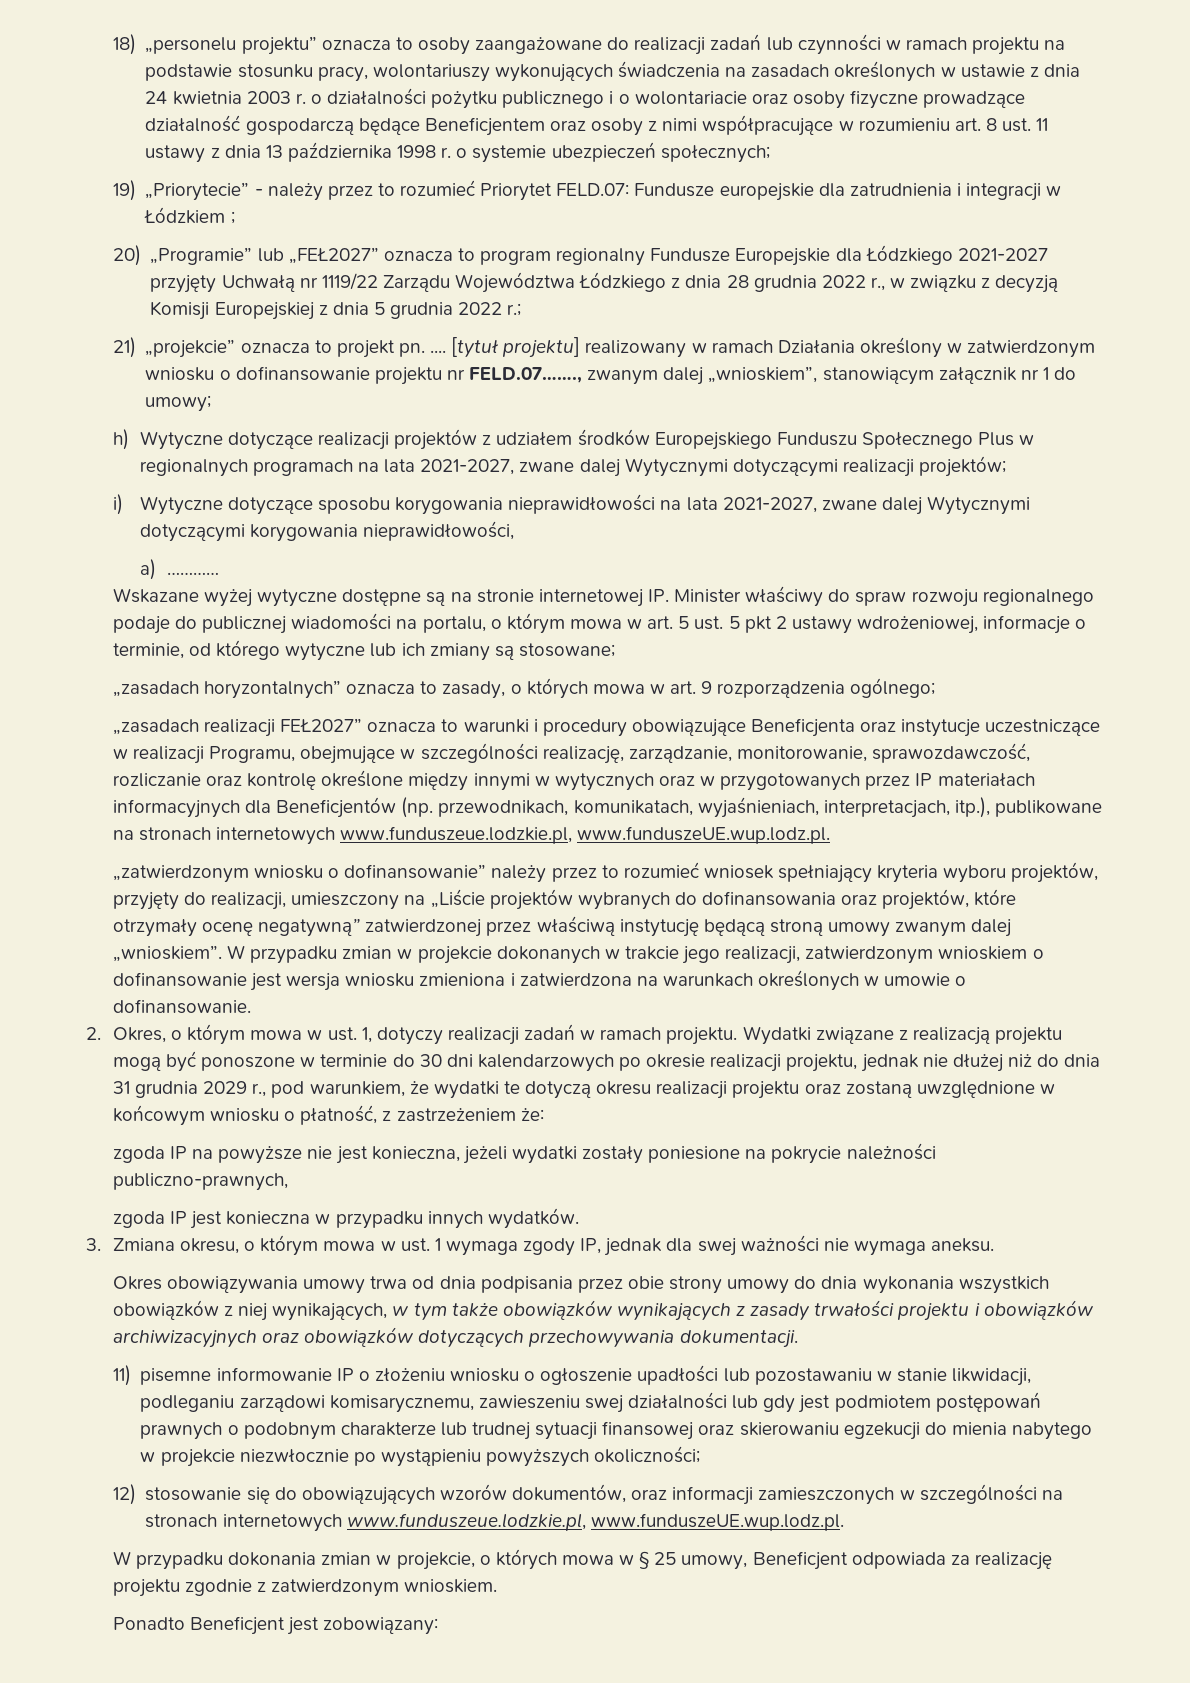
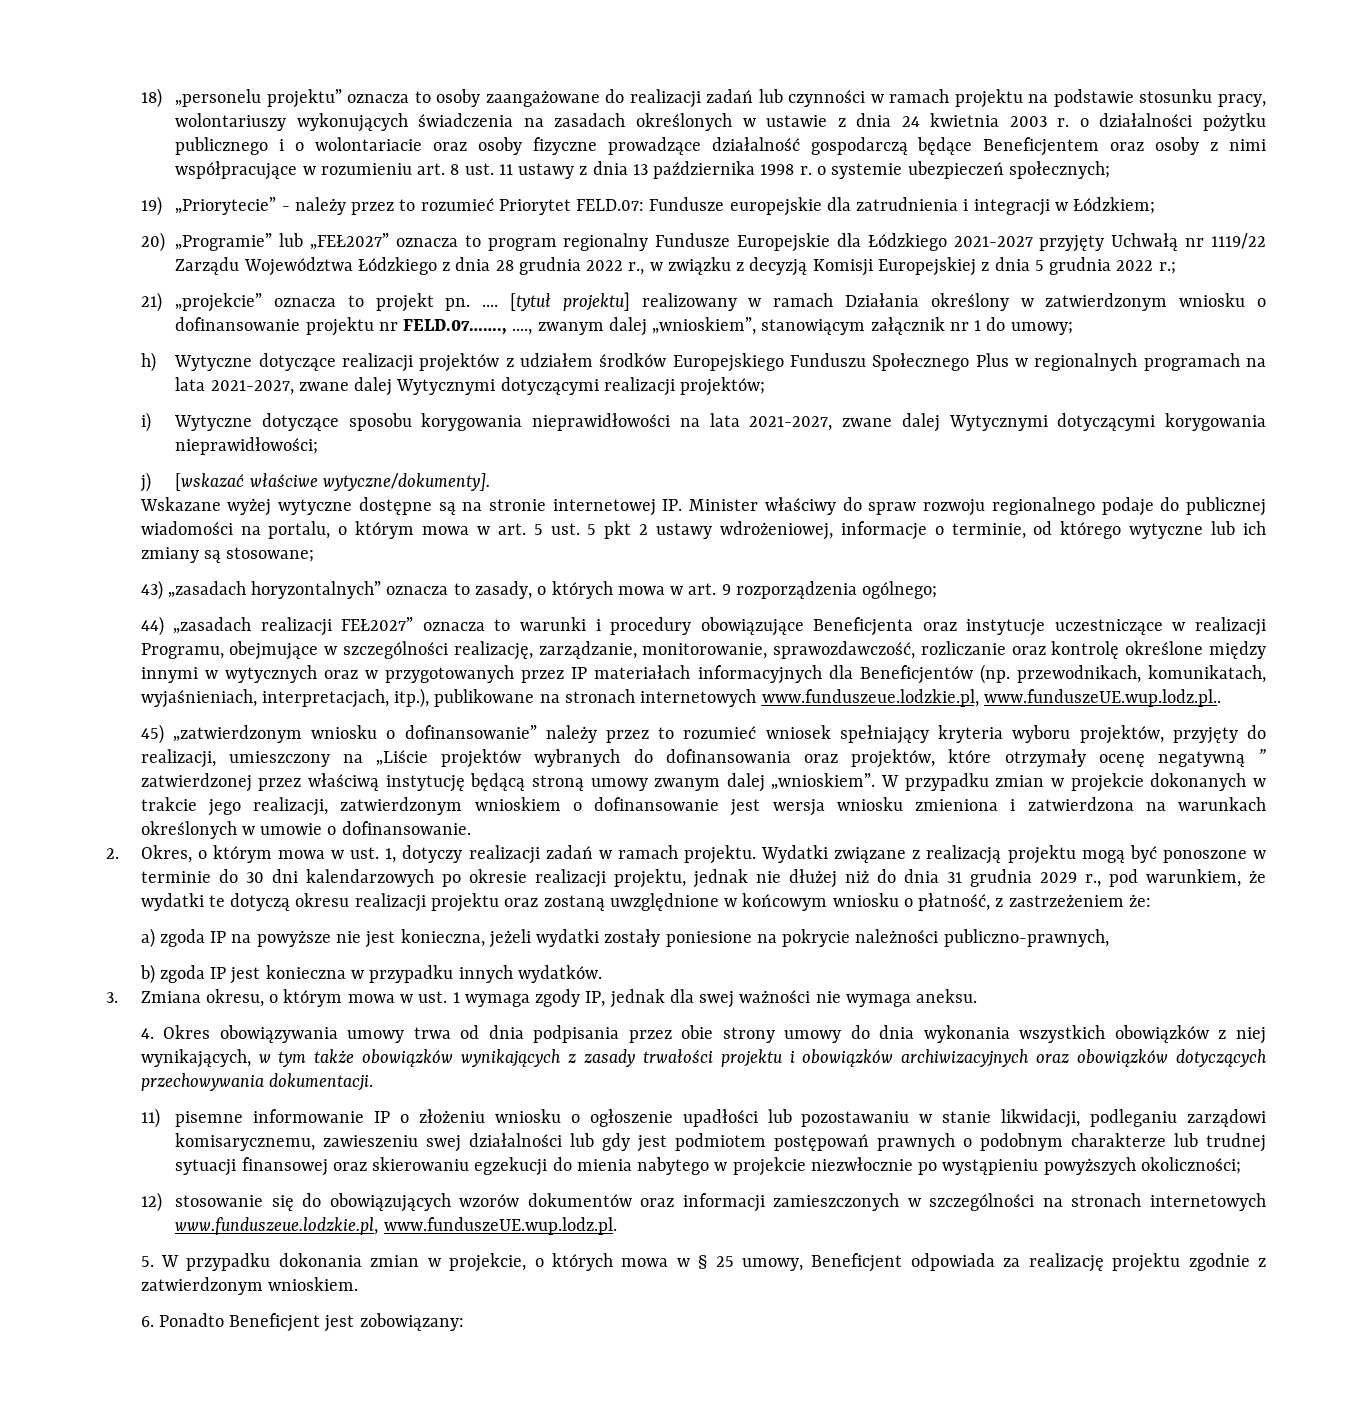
- 19) „Priorytecie” - należy przez to rozumieć Priorytet FELD.07: Fundusze europejskie dla zatrudnienia i integracji w Łódzkiem ;
+ 19) „Priorytecie” - należy przez to rozumieć Priorytet FELD.07: Fundusze europejskie dla zatrudnienia i integracji w Łódzkiem;
- [tytuł projektu] realizowany w ramach Działania określony w zatwierdzonym wniosku o dofinansowanie projektu nr FELD.07……., zwanym dalej „wnioskiem”, stanowiącym załącznik nr 1 do umowy;
+ [tytuł projektu] realizowany w ramach Działania określony w zatwierdzonym wniosku o dofinansowanie projektu nr FELD.07……., ...., zwanym dalej „wnioskiem”, stanowiącym załącznik nr 1 do umowy;
- i) Wytyczne dotyczące sposobu korygowania nieprawidłowości na lata 2021-2027, zwane dalej Wytycznymi dotyczącymi korygowania nieprawidłowości,
- a) …………
+ i) Wytyczne dotyczące sposobu korygowania nieprawidłowości na lata 2021-2027, zwane dalej Wytycznymi dotyczącymi korygowania nieprawidłowości;
+ j) [wskazać właściwe wytyczne/dokumenty].
- „zasadach horyzontalnych” oznacza to zasady, o których mowa w art. 9 rozporządzenia ogólnego;
+ 43) „zasadach horyzontalnych” oznacza to zasady, o których mowa w art. 9 rozporządzenia ogólnego;
- „zasadach realizacji FEŁ2027” oznacza to warunki i procedury obowiązujące Beneficjenta oraz instytucje uczestniczące w realizacji Programu, obejmujące w szczególności realizację, zarządzanie, monitorowanie, sprawozdawczość, rozliczanie oraz kontrolę określone między innymi w wytycznych oraz w przygotowanych przez IP materiałach informacyjnych dla Beneficjentów (np. przewodnikach, komunikatach, wyjaśnieniach, interpretacjach, itp.), publikowane na stronach internetowych www.funduszeue.lodzkie.pl, www.funduszeUE.wup.lodz.pl.
- „zatwierdzonym wniosku o dofinansowanie” należy przez to rozumieć wniosek spełniający kryteria wyboru projektów, przyjęty do realizacji, umieszczony na „Liście projektów wybranych do dofinansowania oraz projektów, które otrzymały ocenę negatywną” zatwierdzonej przez właściwą instytucję będącą stroną umowy zwanym dalej „wnioskiem”.
+ 44) „zasadach realizacji FEŁ2027” oznacza to warunki i procedury obowiązujące Beneficjenta oraz instytucje uczestniczące w realizacji Programu, obejmujące w szczególności realizację, zarządzanie, monitorowanie, sprawozdawczość, rozliczanie oraz kontrolę określone między innymi w wytycznych oraz w przygotowanych przez IP materiałach informacyjnych dla Beneficjentów (np. przewodnikach, komunikatach, wyjaśnieniach, interpretacjach, itp.), publikowane na stronach internetowych www.funduszeue.lodzkie.pl, www.funduszeUE.wup.lodz.pl..
+ 45) „zatwierdzonym wniosku o dofinansowanie” należy przez to rozumieć wniosek spełniający kryteria wyboru projektów, przyjęty do realizacji, umieszczony na „Liście projektów wybranych do dofinansowania oraz projektów, które otrzymały ocenę negatywną ” zatwierdzonej przez właściwą instytucję będącą stroną umowy zwanym dalej „wnioskiem”.
- zgoda IP na powyższe nie jest konieczna, jeżeli wydatki zostały poniesione na pokrycie należności publiczno-prawnych,
+ a) zgoda IP na powyższe nie jest konieczna, jeżeli wydatki zostały poniesione na pokrycie należności publiczno-prawnych,
- zgoda IP jest konieczna w przypadku innych wydatków.
+ b) zgoda IP jest konieczna w przypadku innych wydatków.
- Okres obowiązywania umowy trwa od dnia podpisania przez obie strony umowy do dnia wykonania wszystkich obowiązków z niej wynikających, w tym także obowiązków wynikających z zasady trwałości projektu i obowiązków archiwizacyjnych oraz obowiązków dotyczących przechowywania dokumentacji.
+ 4. Okres obowiązywania umowy trwa od dnia podpisania przez obie strony umowy do dnia wykonania wszystkich obowiązków z niej wynikających, w tym także obowiązków wynikających z zasady trwałości projektu i obowiązków archiwizacyjnych oraz obowiązków dotyczących przechowywania dokumentacji.
- 12) stosowanie się do obowiązujących wzorów dokumentów, oraz informacji zamieszczonych w szczególności na stronach internetowych www.funduszeue.lodzkie.pl, www.funduszeUE.wup.lodz.pl.
+ 12) stosowanie się do obowiązujących wzorów dokumentów oraz informacji zamieszczonych w szczególności na stronach internetowych www.funduszeue.lodzkie.pl, www.funduszeUE.wup.lodz.pl.
- W przypadku dokonania zmian w projekcie, o których mowa w § 25 umowy, Beneficjent odpowiada za realizację projektu zgodnie z zatwierdzonym wnioskiem.
+ 5. W przypadku dokonania zmian w projekcie, o których mowa w § 25 umowy, Beneficjent odpowiada za realizację projektu zgodnie z zatwierdzonym wnioskiem.
- Ponadto Beneficjent jest zobowiązany:
+ 6. Ponadto Beneficjent jest zobowiązany:

